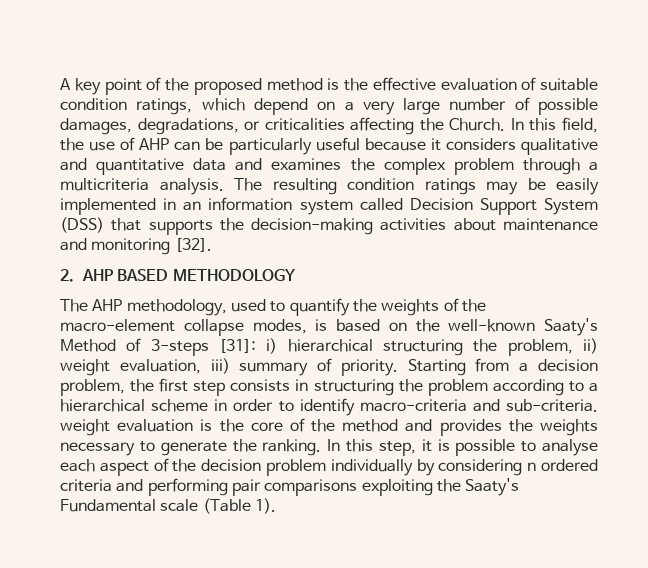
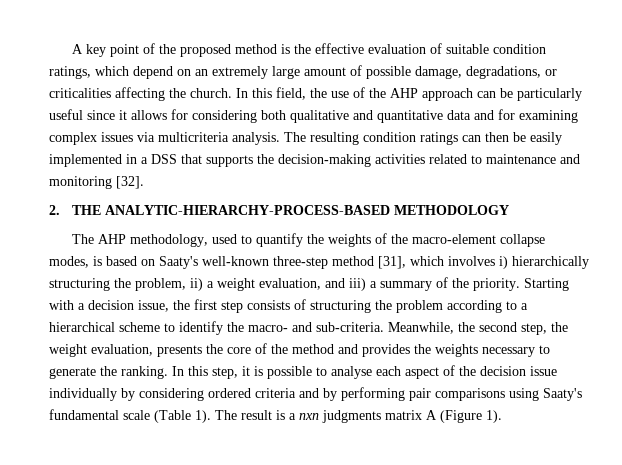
- A key point of the proposed method is the effective evaluation of suitable condition ratings, which depend on a very large number of possible damages, degradations, or criticalities affecting the Church.
+ A key point of the proposed method is the effective evaluation of suitable condition ratings, which depend on an extremely large amount of possible damage, degradations, or criticalities affecting the church.
- In this field, the use of AHP can be particularly useful because it considers qualitative and quantitative data and examines the complex problem through a multicriteria analysis.
+ In this field, the use of the AHP approach can be particularly useful since it allows for considering both qualitative and quantitative data and for examining complex issues via multicriteria analysis.
- The resulting condition ratings may be easily implemented in an information system called Decision Support System (DSS) that supports the decision-making activities about maintenance and monitoring [32].
+ The resulting condition ratings can then be easily implemented in a DSS that supports the decision-making activities related to maintenance and monitoring [32].
- 2. AHP BASED METHODOLOGY
+ 2. THE ANALYTIC-HIERARCHY-PROCESS-BASED METHODOLOGY
- The AHP methodology, used to quantify the weights of the macro-element collapse modes, is based on the well-known Saaty's Method of 3-steps [31]: i) hierarchical structuring the problem, ii) weight evaluation, iii) summary of priority.
+ The AHP methodology, used to quantify the weights of the macro-element collapse modes, is based on Saaty's well-known three-step method [31], which involves i) hierarchically structuring the problem, ii) a weight evaluation, and iii) a summary of the priority.
- Starting from a decision problem, the first step consists in structuring the problem according to a hierarchical scheme in order to identify macro-criteria and sub-criteria. weight evaluation is the core of the method and provides the weights necessary to generate the ranking.
+ Starting with a decision issue, the first step consists of structuring the problem according to a hierarchical scheme to identify the macro- and sub-criteria. Meanwhile, the second step, the weight evaluation, presents the core of the method and provides the weights necessary to generate the ranking.
- In this step, it is possible to analyse each aspect of the decision problem individually by considering n ordered criteria and performing pair comparisons exploiting the Saaty's Fundamental scale (Table 1).
+ In this step, it is possible to analyse each aspect of the decision issue individually by considering ordered criteria and by performing pair comparisons using Saaty's fundamental scale (Table 1). The result is a nxn judgments matrix A (Figure 1).

